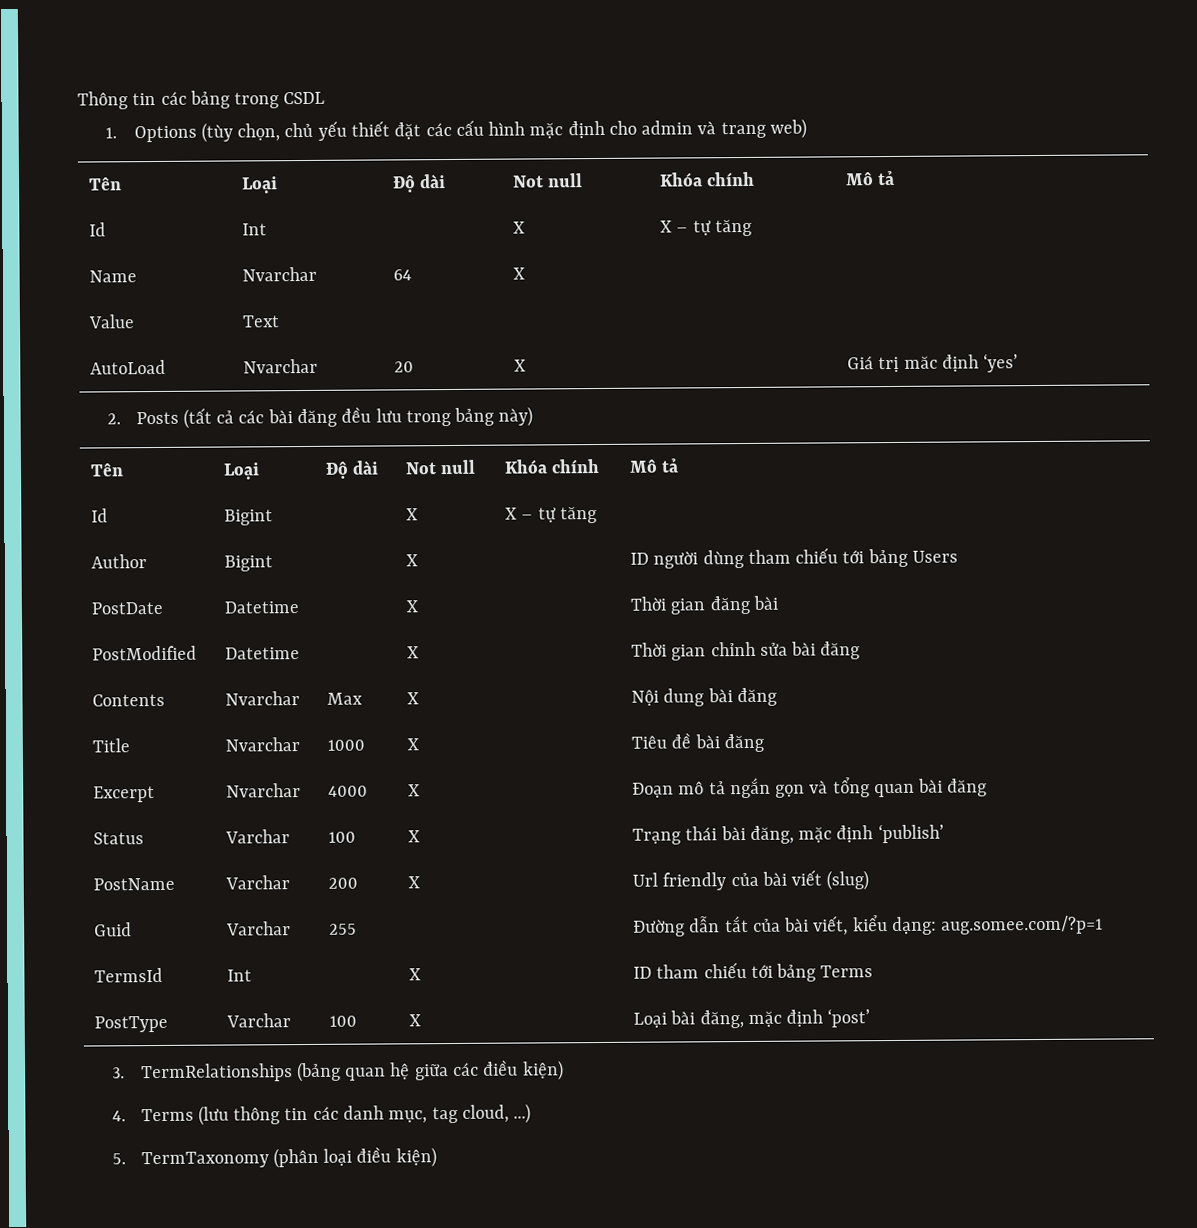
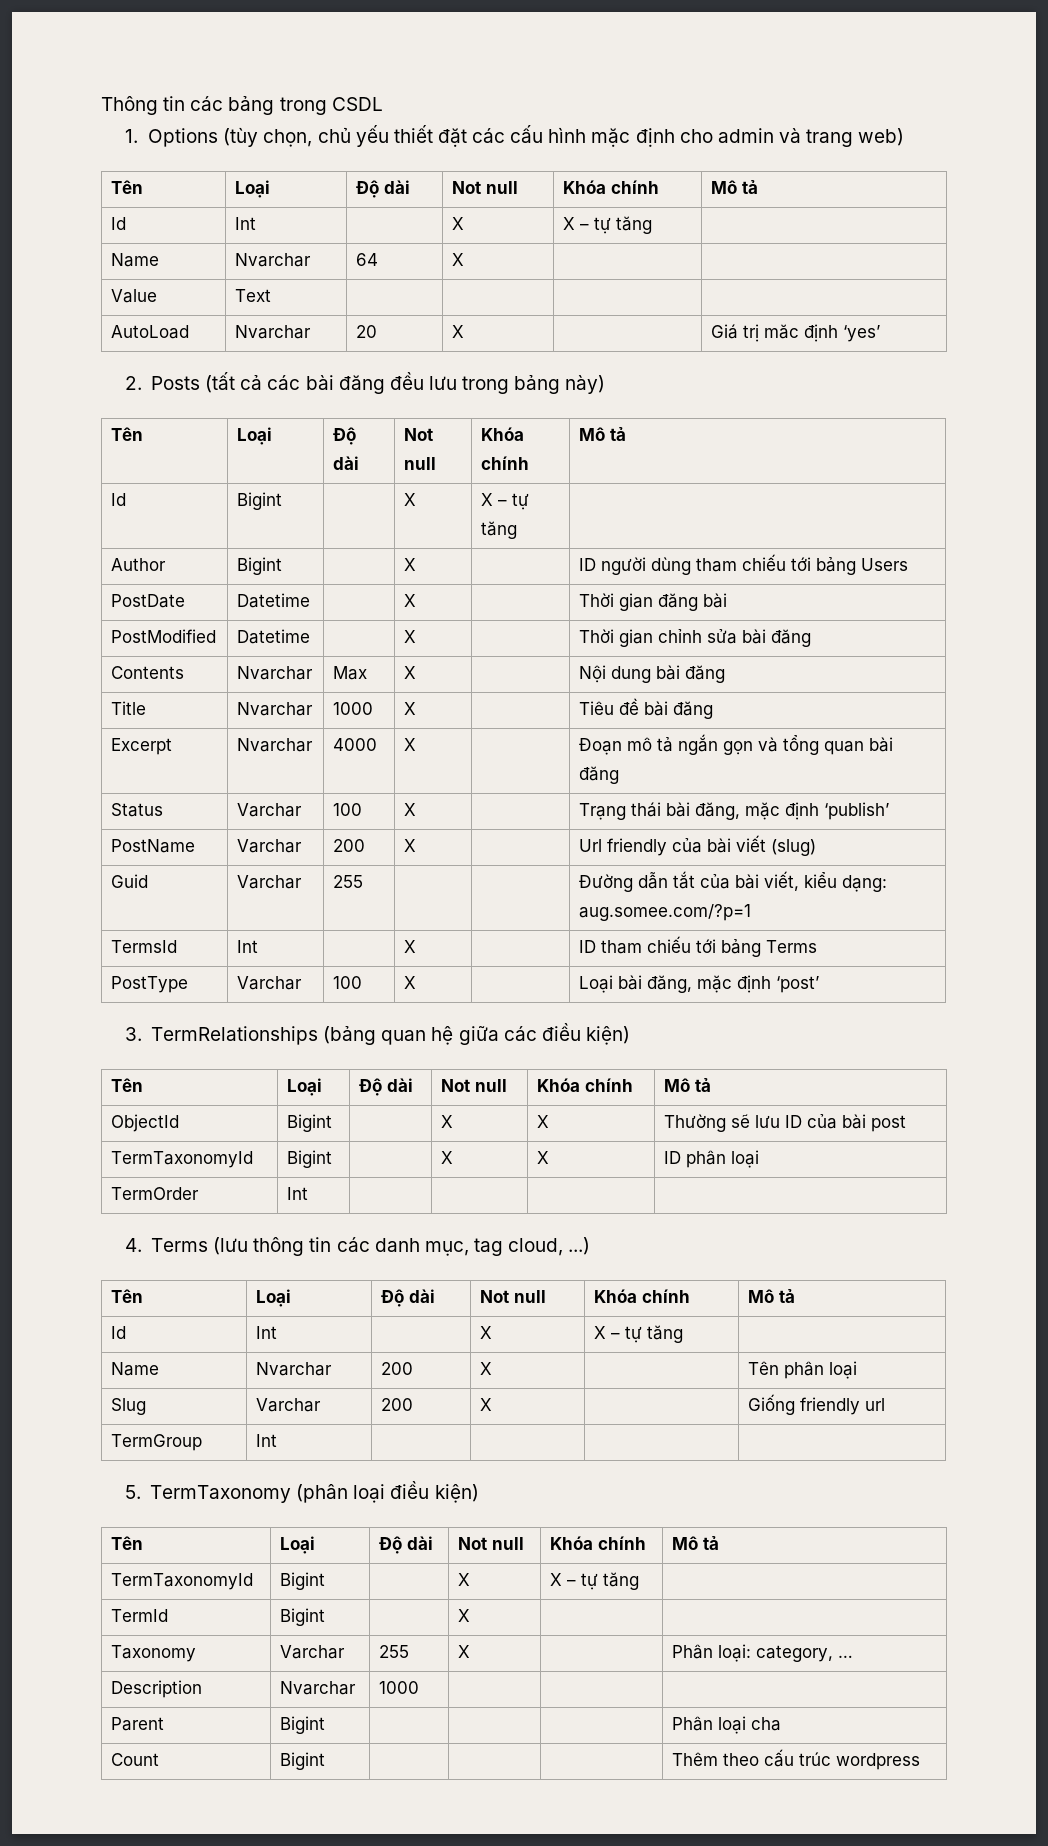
  3. TermRelationships (bảng quan hệ giữa các điều kiện)
+ Tên | Loại | Độ dài | Not null | Khóa chính | Mô tả
+ ObjectId | Bigint | | X | X | Thường sẽ lưu ID của bài post
+ TermTaxonomyId | Bigint | | X | X | ID phân loại
+ TermOrder | Int | | | |
  4. Terms (lưu thông tin các danh mục, tag cloud, ...)
+ Tên | Loại | Độ dài | Not null | Khóa chính | Mô tả
+ Id | Int | | X | X – tự tăng |
+ Name | Nvarchar | 200 | X | | Tên phân loại
+ Slug | Varchar | 200 | X | | Giống friendly url
+ TermGroup | Int | | | |
  5. TermTaxonomy (phân loại điều kiện)
+ Tên | Loại | Độ dài | Not null | Khóa chính | Mô tả
+ TermTaxonomyId | Bigint | | X | X – tự tăng |
+ TermId | Bigint | | X | |
+ Taxonomy | Varchar | 255 | X | | Phân loại: category, …
+ Description | Nvarchar | 1000 | | |
+ Parent | Bigint | | | | Phân loại cha
+ Count | Bigint | | | | Thêm theo cấu trúc wordpress

